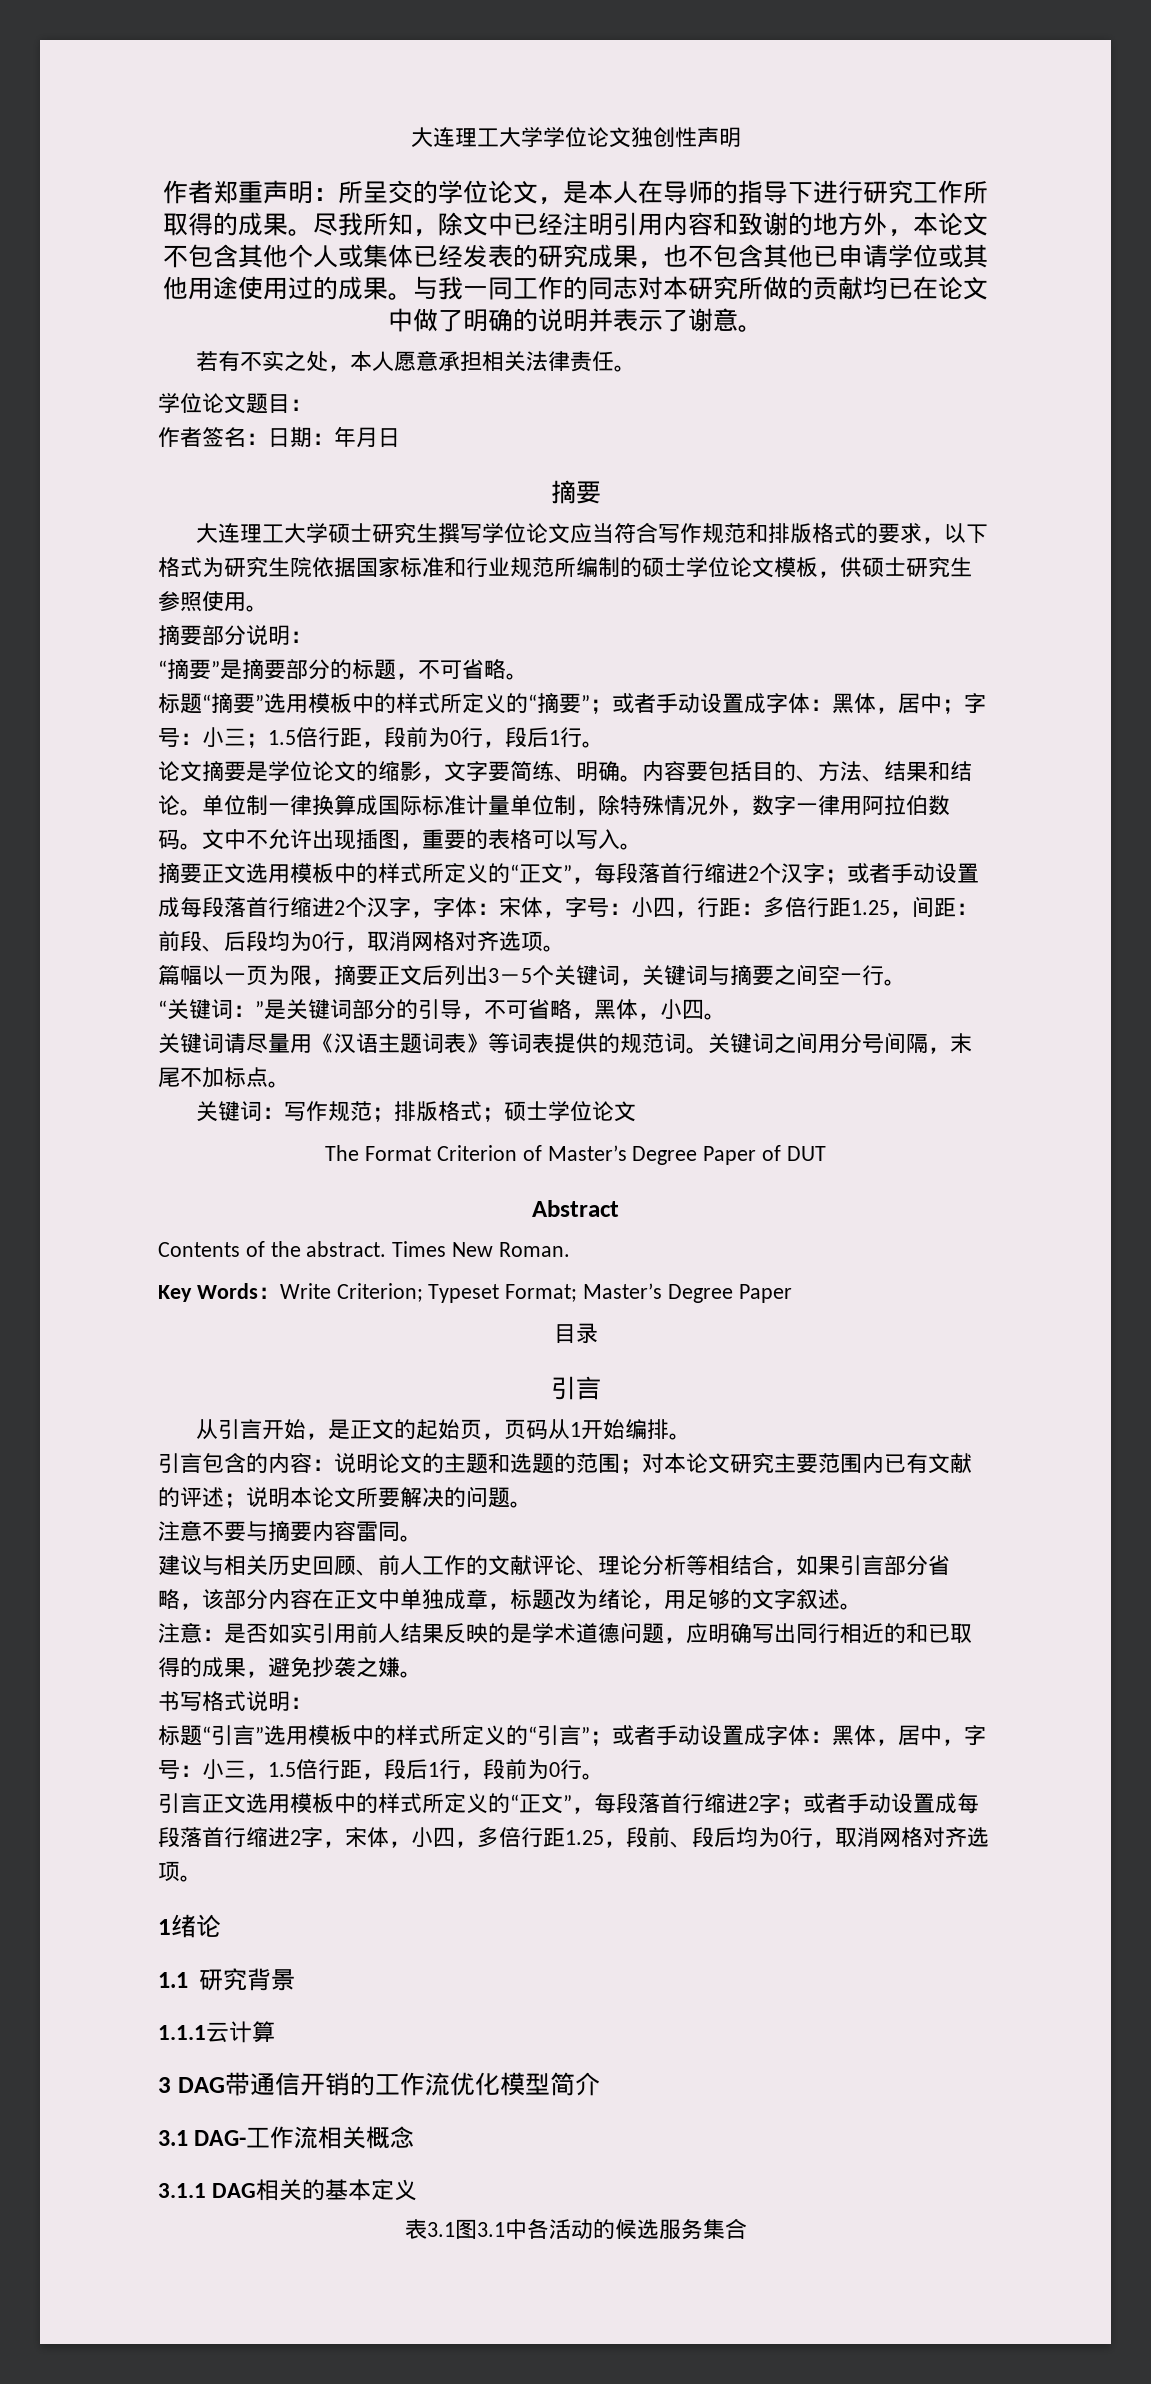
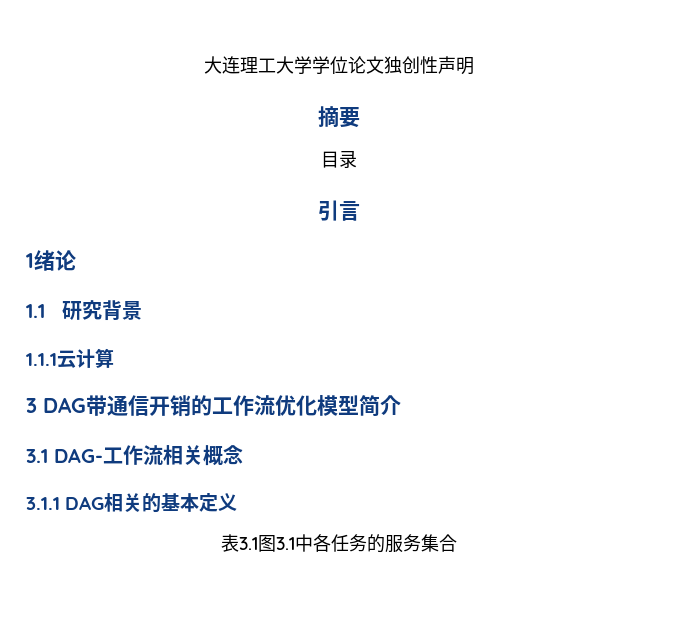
- 作者郑重声明：所呈交的学位论文，是本人在导师的指导下进行研究工作所取得的成果。尽我所知，除文中已经注明引用内容和致谢的地方外，本论文不包含其他个人或集体已经发表的研究成果，也不包含其他已申请学位或其他用途使用过的成果。与我一同工作的同志对本研究所做的贡献均已在论文中做了明确的说明并表示了谢意。
- 若有不实之处，本人愿意承担相关法律责任。
- 学位论文题目：
- 作者签名：日期：年月日
  摘要
- 大连理工大学硕士研究生撰写学位论文应当符合写作规范和排版格式的要求，以下格式为研究生院依据国家标准和行业规范所编制的硕士学位论文模板，供硕士研究生参照使用。
- 摘要部分说明：
- “摘要”是摘要部分的标题，不可省略。
- 标题“摘要”选用模板中的样式所定义的“摘要”；或者手动设置成字体：黑体，居中；字号：小三；1.5倍行距，段前为0行，段后1行。
- 论文摘要是学位论文的缩影，文字要简练、明确。内容要包括目的、方法、结果和结论。单位制一律换算成国际标准计量单位制，除特殊情况外，数字一律用阿拉伯数码。文中不允许出现插图，重要的表格可以写入。
- 摘要正文选用模板中的样式所定义的“正文”，每段落首行缩进2个汉字；或者手动设置成每段落首行缩进2个汉字，字体：宋体，字号：小四，行距：多倍行距1.25，间距：前段、后段均为0行，取消网格对齐选项。
- 篇幅以一页为限，摘要正文后列出3－5个关键词，关键词与摘要之间空一行。
- “关键词：”是关键词部分的引导，不可省略，黑体，小四。
- 关键词请尽量用《汉语主题词表》等词表提供的规范词。关键词之间用分号间隔，末尾不加标点。
- 关键词：写作规范；排版格式；硕士学位论文
- The Format Criterion of Master’s Degree Paper of DUT
- Abstract
- Contents of the abstract. Times New Roman.
- Key Words：Write Criterion; Typeset Format; Master’s Degree Paper
  目录
  引言
- 从引言开始，是正文的起始页，页码从1开始编排。
- 引言包含的内容：说明论文的主题和选题的范围；对本论文研究主要范围内已有文献的评述；说明本论文所要解决的问题。
- 注意不要与摘要内容雷同。
- 建议与相关历史回顾、前人工作的文献评论、理论分析等相结合，如果引言部分省略，该部分内容在正文中单独成章，标题改为绪论，用足够的文字叙述。
- 注意：是否如实引用前人结果反映的是学术道德问题，应明确写出同行相近的和已取得的成果，避免抄袭之嫌。
- 书写格式说明：
- 标题“引言”选用模板中的样式所定义的“引言”；或者手动设置成字体：黑体，居中，字号：小三，1.5倍行距，段后1行，段前为0行。
- 引言正文选用模板中的样式所定义的“正文”，每段落首行缩进2字；或者手动设置成每段落首行缩进2字，宋体，小四，多倍行距1.25，段前、段后均为0行，取消网格对齐选项。
- 表3.1图3.1中各活动的候选服务集合
+ 表3.1图3.1中各任务的服务集合

